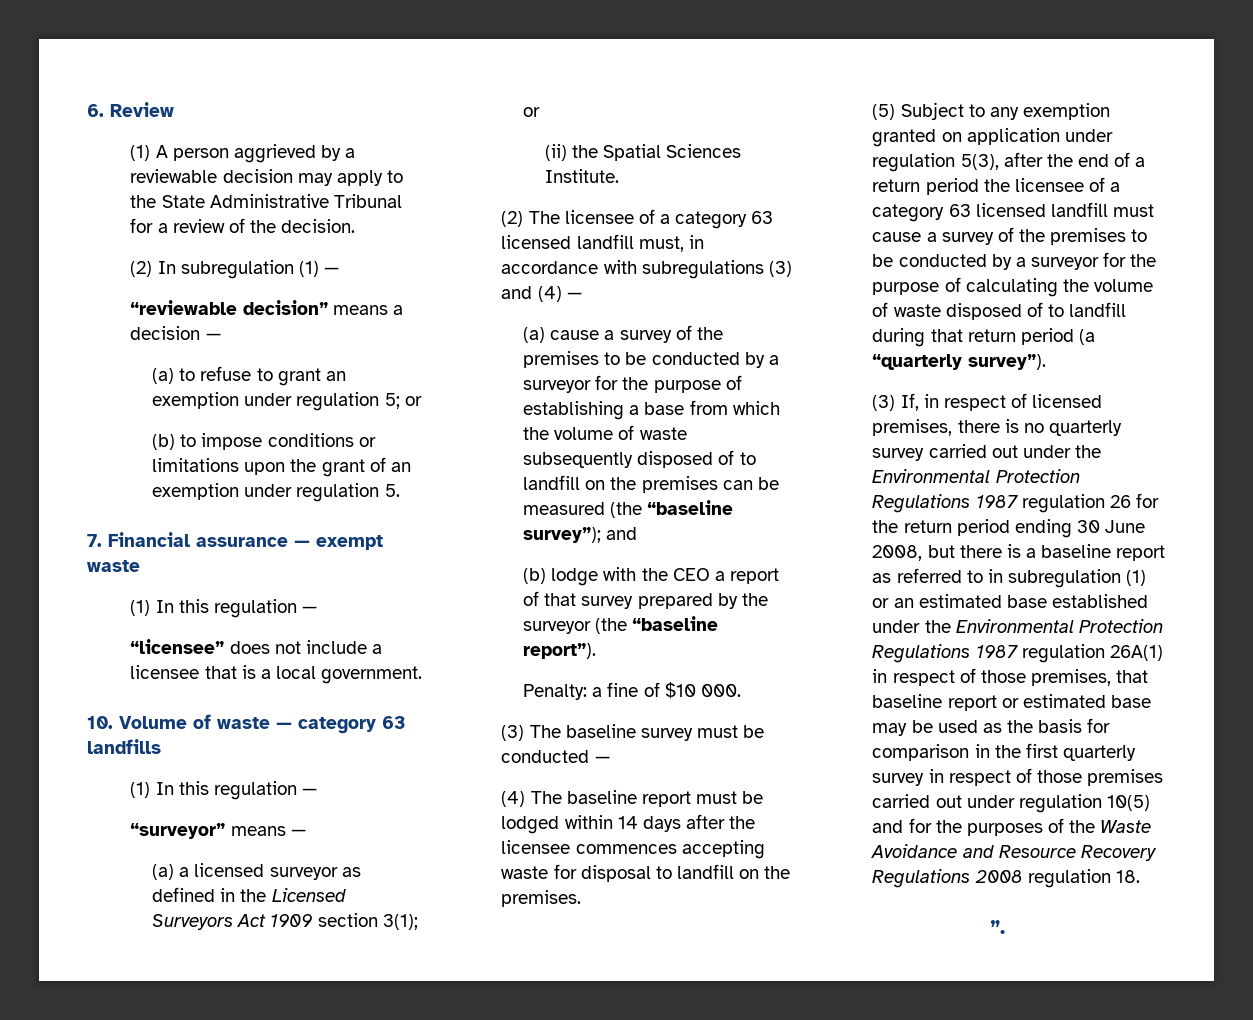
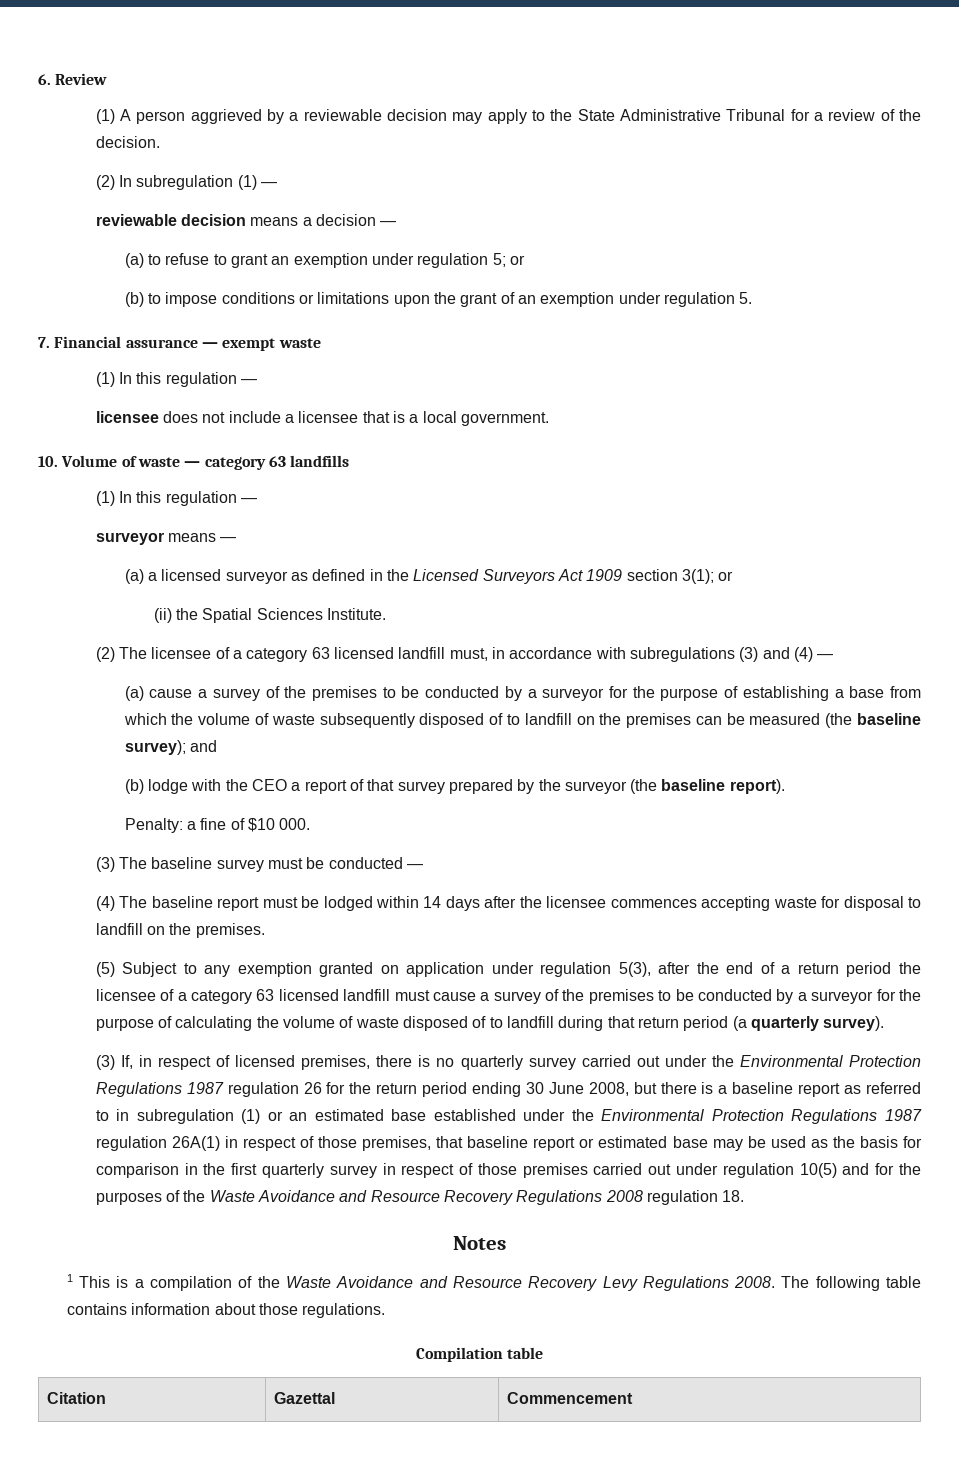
- “reviewable decision” means a decision —
+ reviewable decision means a decision —
- “licensee” does not include a licensee that is a local government.
+ licensee does not include a licensee that is a local government.
- “surveyor” means —
+ surveyor means —
- (a) cause a survey of the premises to be conducted by a surveyor for the purpose of establishing a base from which the volume of waste subsequently disposed of to landfill on the premises can be measured (the “baseline survey”); and
+ (a) cause a survey of the premises to be conducted by a surveyor for the purpose of establishing a base from which the volume of waste subsequently disposed of to landfill on the premises can be measured (the baseline survey); and
- (b) lodge with the CEO a report of that survey prepared by the surveyor (the “baseline report”).
+ (b) lodge with the CEO a report of that survey prepared by the surveyor (the baseline report).
- (5) Subject to any exemption granted on application under regulation 5(3), after the end of a return period the licensee of a category 63 licensed landfill must cause a survey of the premises to be conducted by a surveyor for the purpose of calculating the volume of waste disposed of to landfill during that return period (a “quarterly survey”).
+ (5) Subject to any exemption granted on application under regulation 5(3), after the end of a return period the licensee of a category 63 licensed landfill must cause a survey of the premises to be conducted by a surveyor for the purpose of calculating the volume of waste disposed of to landfill during that return period (a quarterly survey).
- ”.
+ Notes
+ 1 This is a compilation of the Waste Avoidance and Resource Recovery Levy Regulations 2008. The following table contains information about those regulations.
+ Compilation table
+ Citation | Gazettal | Commencement

